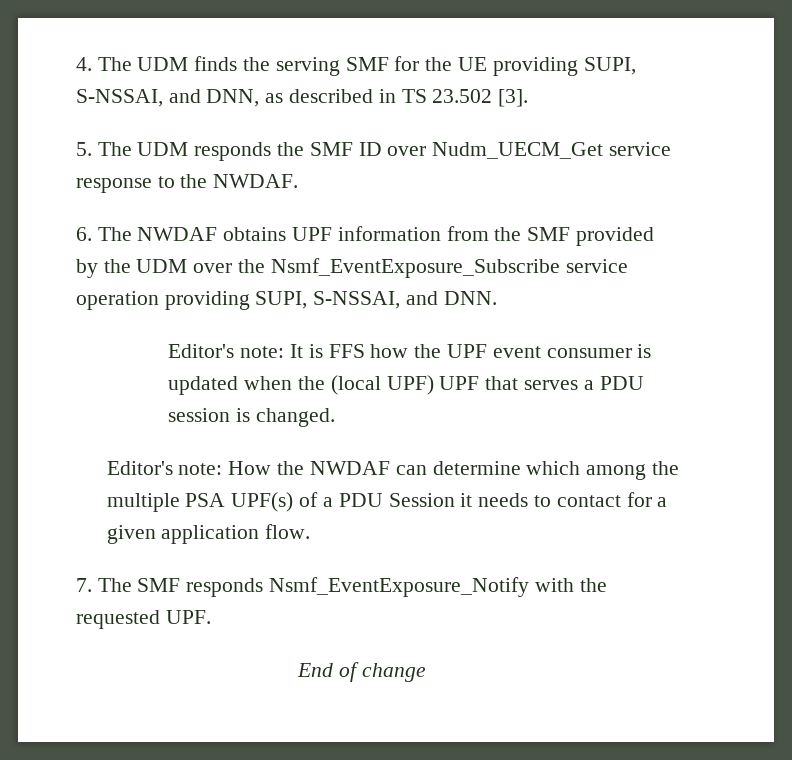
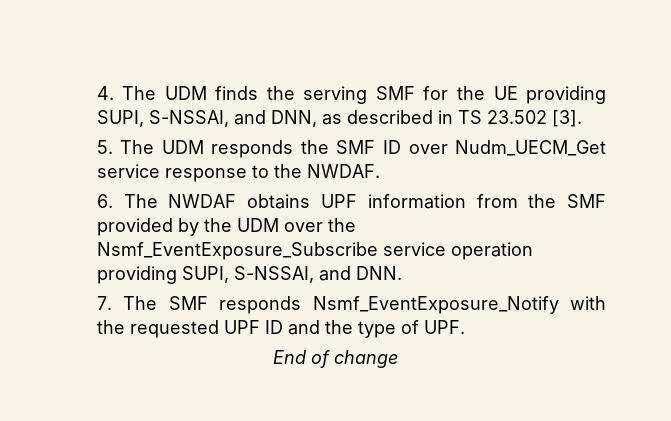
- Editor's note: It is FFS how the UPF event consumer is updated when the (local UPF) UPF that serves a PDU session is changed.
- Editor's note: How the NWDAF can determine which among the multiple PSA UPF(s) of a PDU Session it needs to contact for a given application flow.
- 7. The SMF responds Nsmf_EventExposure_Notify with the requested UPF.
+ 7. The SMF responds Nsmf_EventExposure_Notify with the requested UPF ID and the type of UPF.

